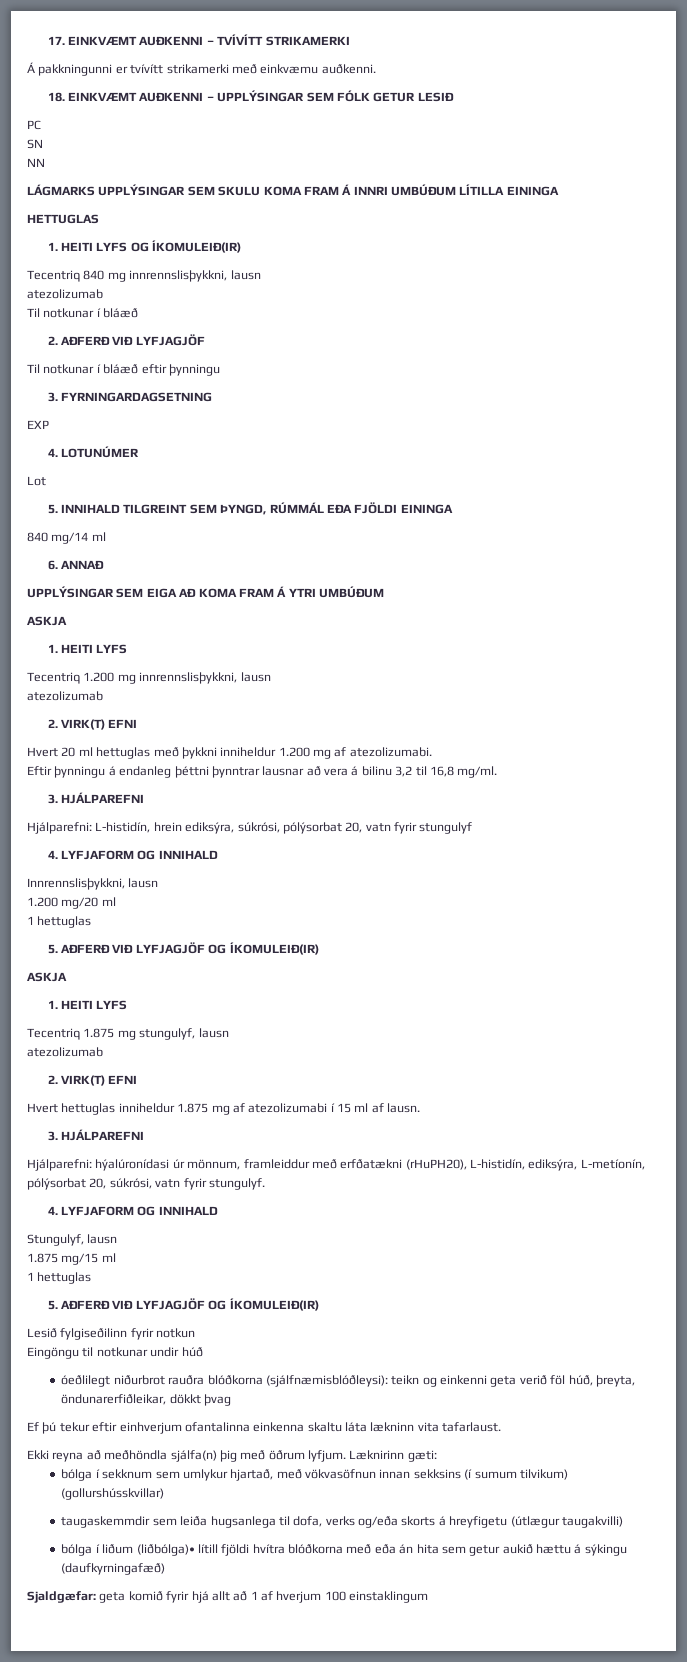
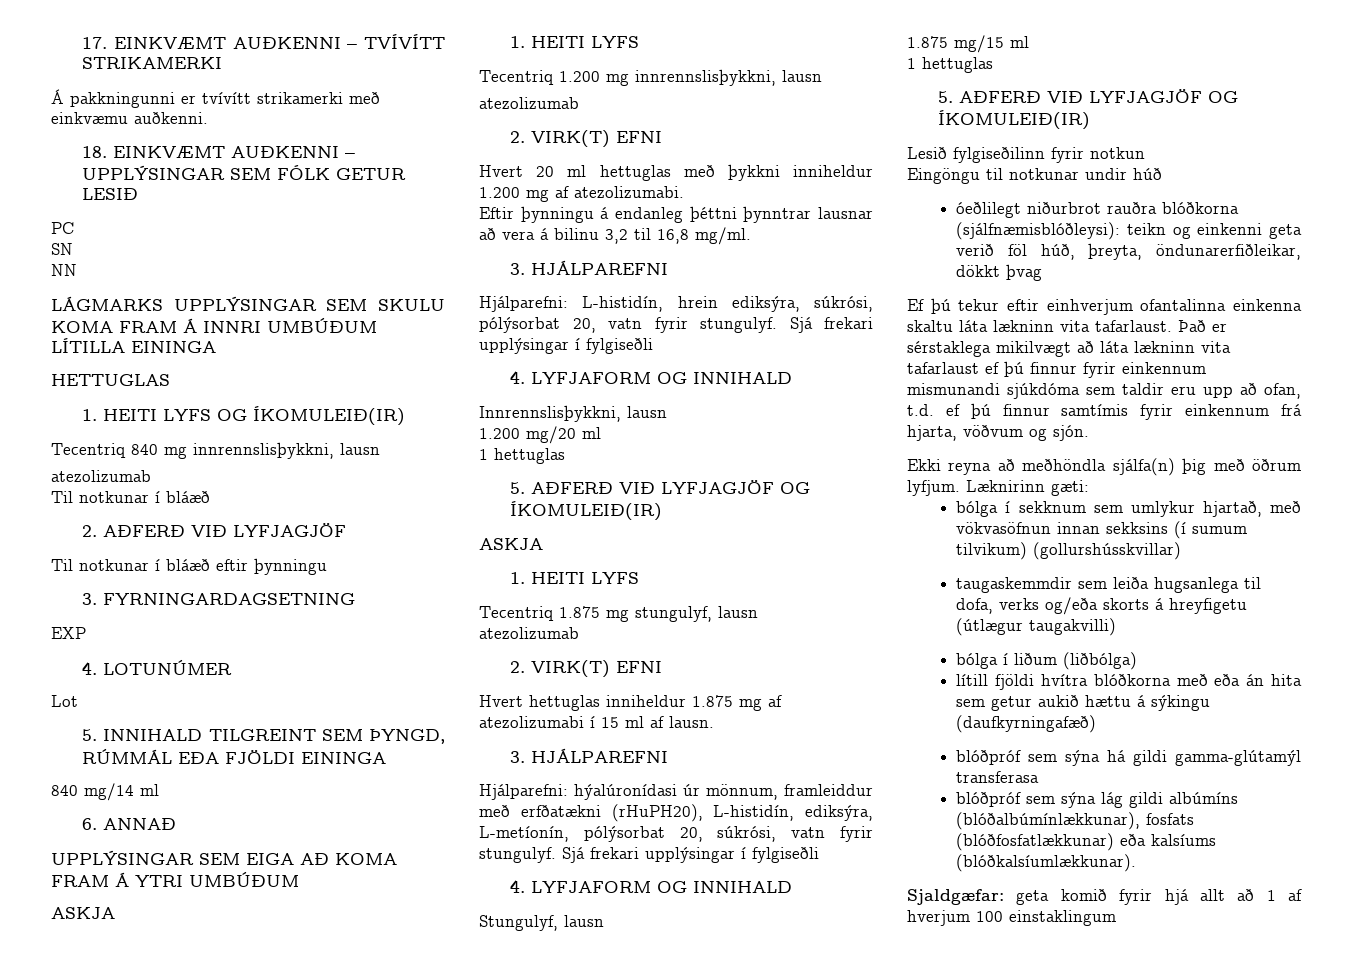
- Hjálparefni: L-histidín, hrein ediksýra, súkrósi, pólýsorbat 20, vatn fyrir stungulyf
+ Hjálparefni: L-histidín, hrein ediksýra, súkrósi, pólýsorbat 20, vatn fyrir stungulyf. Sjá frekari upplýsingar í fylgiseðli
- Hjálparefni: hýalúronídasi úr mönnum, framleiddur með erfðatækni (rHuPH20), L-histidín, ediksýra, L-metíonín, pólýsorbat 20, súkrósi, vatn fyrir stungulyf.
+ Hjálparefni: hýalúronídasi úr mönnum, framleiddur með erfðatækni (rHuPH20), L-histidín, ediksýra, L-metíonín, pólýsorbat 20, súkrósi, vatn fyrir stungulyf. Sjá frekari upplýsingar í fylgiseðli
+ Það er sérstaklega mikilvægt að láta lækninn vita tafarlaust ef þú finnur fyrir einkennum mismunandi sjúkdóma sem taldir eru upp að ofan, t.d. ef þú finnur samtímis fyrir einkennum frá hjarta, vöðvum og sjón.
- bólga í liðum (liðbólga)• lítill fjöldi hvítra blóðkorna með eða án hita sem getur aukið hættu á sýkingu (daufkyrningafæð)
+ bólga í liðum (liðbólga)
+ lítill fjöldi hvítra blóðkorna með eða án hita sem getur aukið hættu á sýkingu (daufkyrningafæð)
+ blóðpróf sem sýna há gildi gamma-glútamýl transferasa
+ blóðpróf sem sýna lág gildi albúmíns (blóðalbúmínlækkunar), fosfats (blóðfosfatlækkunar) eða kalsíums (blóðkalsíumlækkunar).

